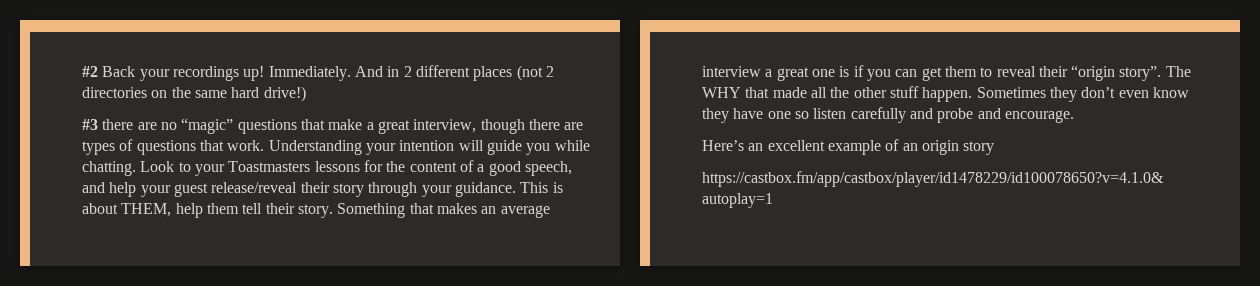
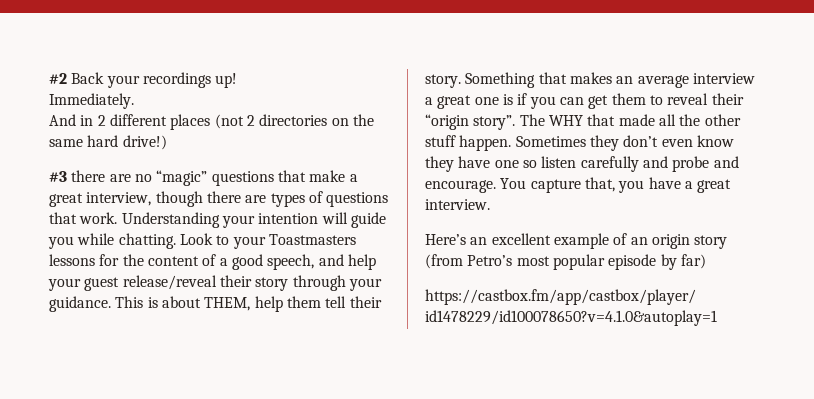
- #2 Back your recordings up! Immediately. And in 2 different places (not 2 directories on the same hard drive!)
+ #2 Back your recordings up!
+ Immediately.
+ And in 2 different places (not 2 directories on the same hard drive!)
+ You capture that, you have a great interview.
- Here’s an excellent example of an origin story
+ Here’s an excellent example of an origin story (from Petro’s most popular episode by far)

